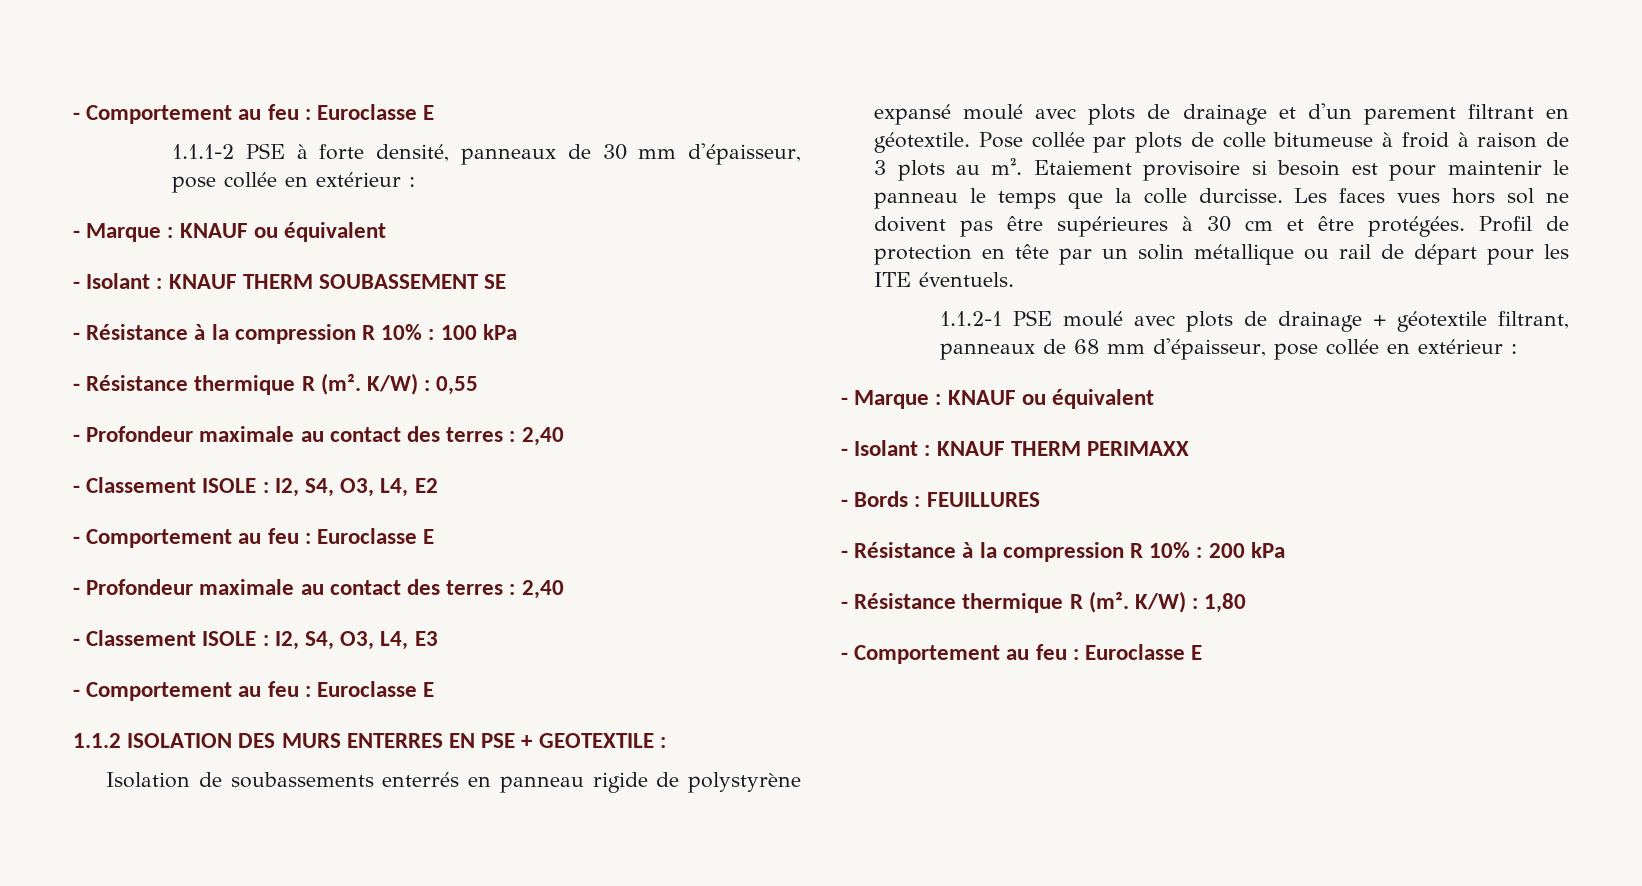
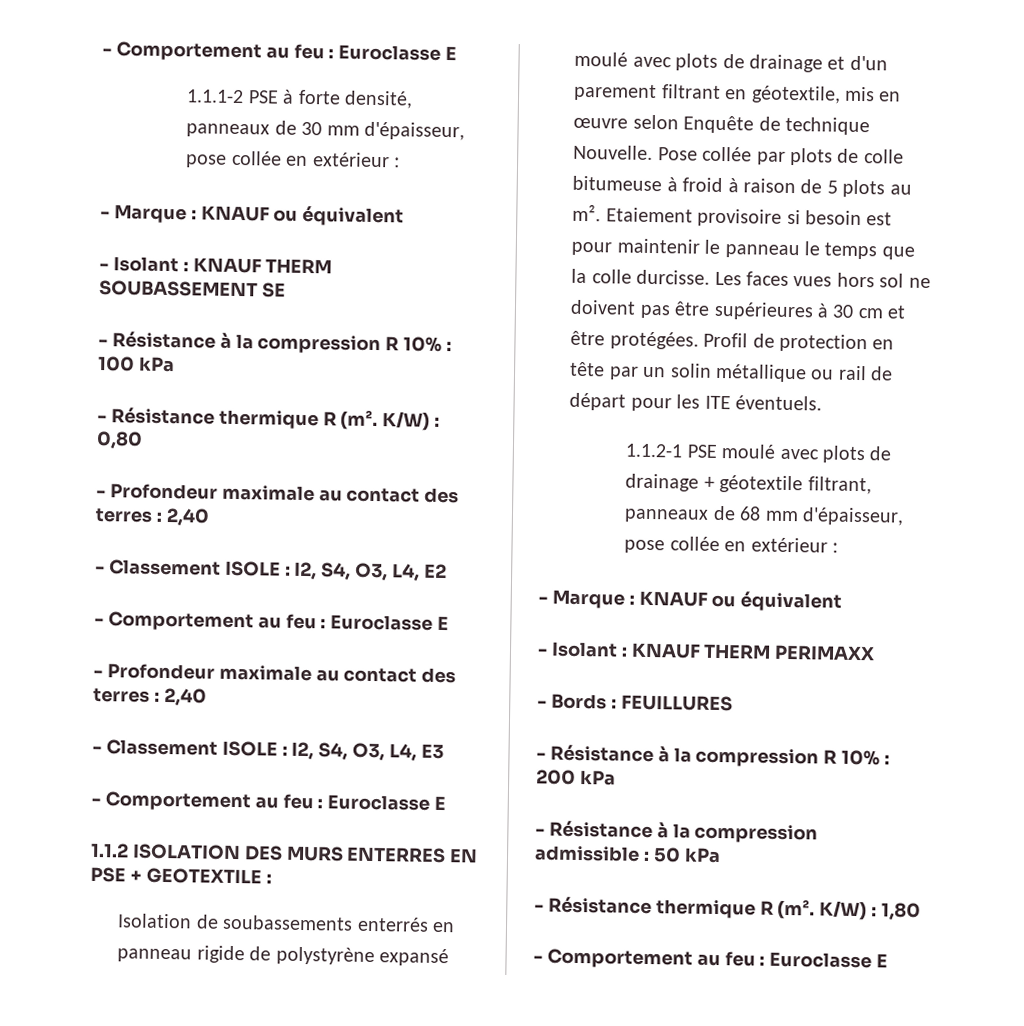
- K/W) : 0,55
+ K/W) : 0,80
- Isolation de soubassements enterrés en panneau rigide de polystyrène expansé moulé avec plots de drainage et d'un parement filtrant en géotextile.
+ Isolation de soubassements enterrés en panneau rigide de polystyrène expansé moulé avec plots de drainage et d'un parement filtrant en géotextile, mis en œuvre selon Enquête de technique Nouvelle.
- Pose collée par plots de colle bitumeuse à froid à raison de 3 plots au m².
+ Pose collée par plots de colle bitumeuse à froid à raison de 5 plots au m².
+ - Résistance à la compression admissible : 50 kPa

